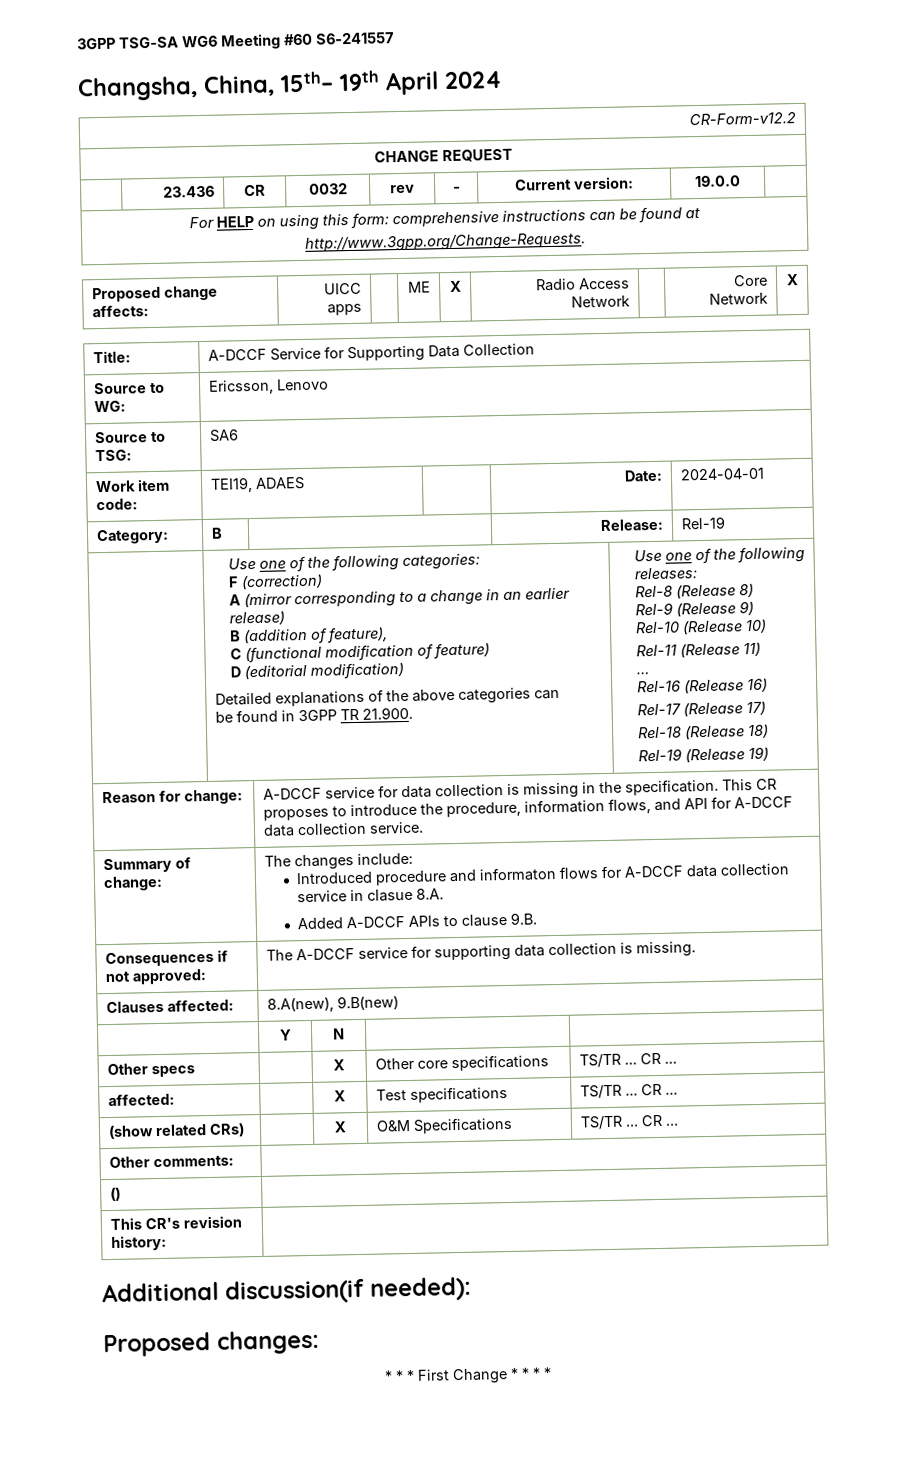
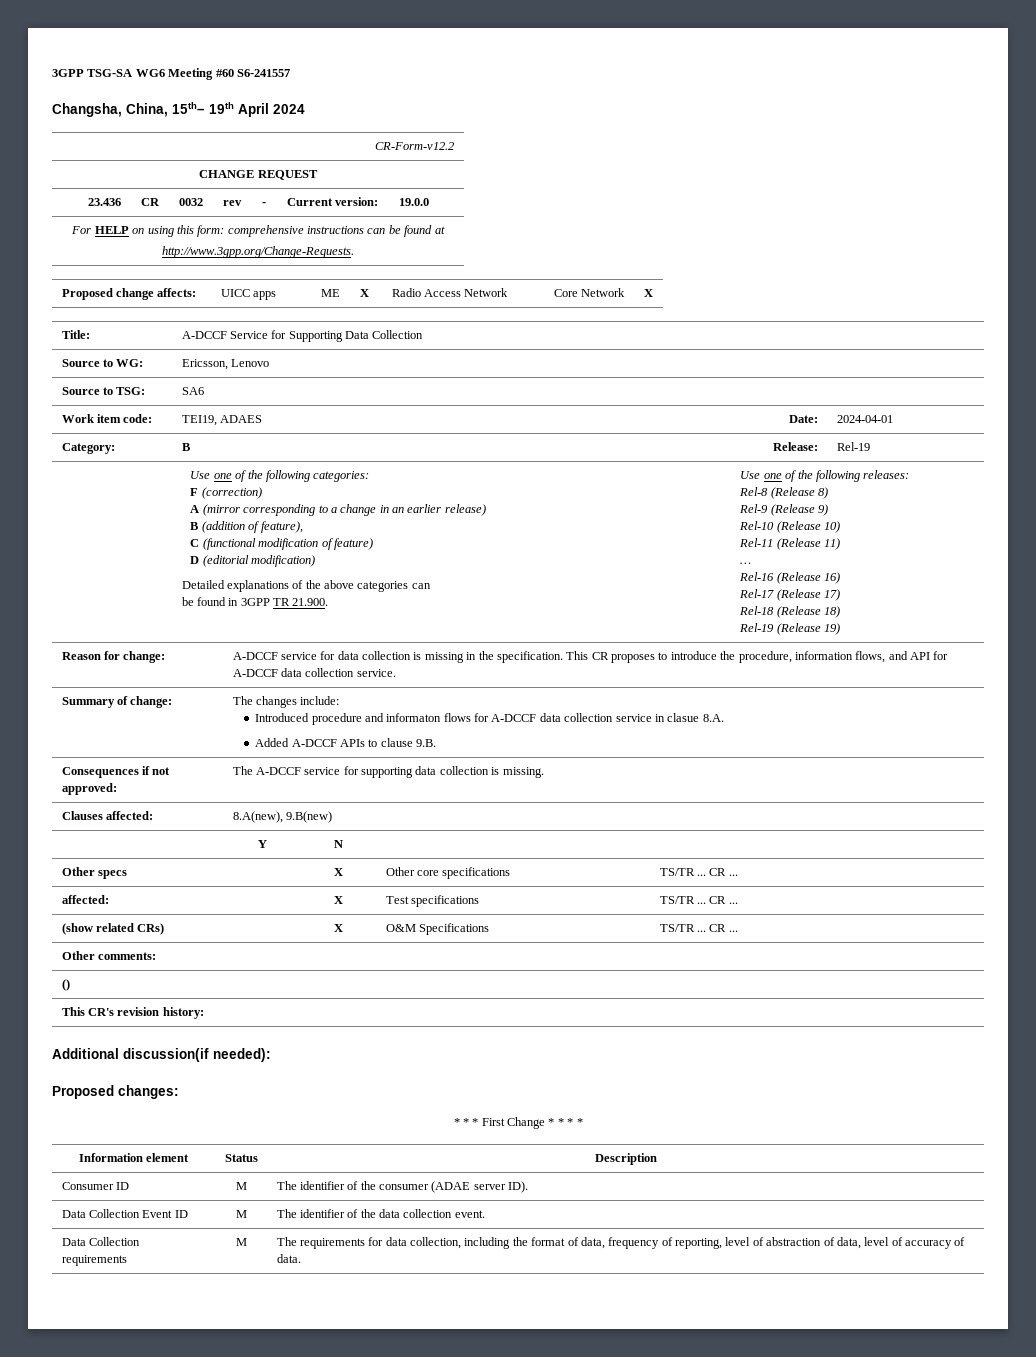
+ Information element | Status | Description
+ Consumer ID | M | The identifier of the consumer (ADAE server ID).
+ Data Collection Event ID | M | The identifier of the data collection event.
+ Data Collection requirements | M | The requirements for data collection, including the format of data, frequency of reporting, level of abstraction of data, level of accuracy of data.

